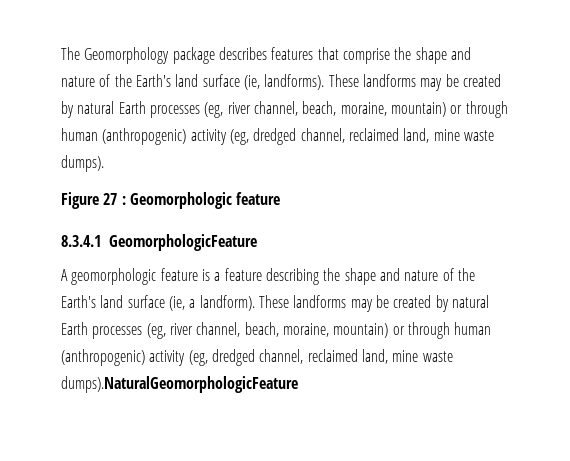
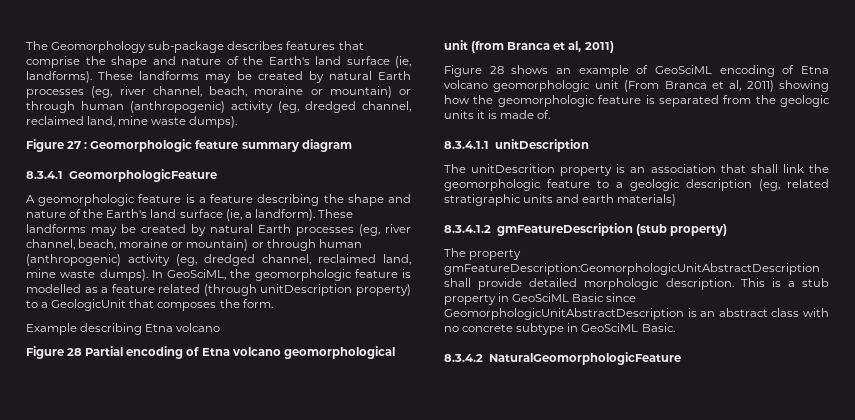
- The Geomorphology package describes features that comprise the shape and nature of the Earth's land surface (ie, landforms). These landforms may be created by natural Earth processes (eg, river channel, beach, moraine, mountain) or through human (anthropogenic) activity (eg, dredged channel, reclaimed land, mine waste dumps).
+ The Geomorphology sub-package describes features that comprise the shape and nature of the Earth's land surface (ie, landforms). These landforms may be created by natural Earth processes (eg, river channel, beach, moraine or mountain) or through human (anthropogenic) activity (eg, dredged channel, reclaimed land, mine waste dumps).
- Figure 27 : Geomorphologic feature
+ Figure 27 : Geomorphologic feature summary diagram
- These landforms may be created by natural Earth processes (eg, river channel, beach, moraine, mountain) or through human (anthropogenic) activity (eg, dredged channel, reclaimed land, mine waste dumps).NaturalGeomorphologicFeature
+ These landforms may be created by natural Earth processes (eg, river channel, beach, moraine or mountain) or through human (anthropogenic) activity (eg, dredged channel, reclaimed land, mine waste dumps). In GeoSciML, the geomorphologic feature is modelled as a feature related (through unitDescription property) to a GeologicUnit that composes the form.
+ Example describing Etna volcano
+ Figure 28 Partial encoding of Etna volcano geomorphological unit (from Branca et al, 2011)
+ Figure 28 shows an example of GeoSciML encoding of Etna volcano geomorphologic unit (From Branca et al, 2011) showing how the geomorphologic feature is separated from the geologic units it is made of.
+ 8.3.4.1.1 unitDescription
+ The unitDescrition property is an association that shall link the geomorphologic feature to a geologic description (eg, related stratigraphic units and earth materials)
+ 8.3.4.1.2 gmFeatureDescription (stub property)
+ The property gmFeatureDescription:GeomorphologicUnitAbstractDescription shall provide detailed morphologic description. This is a stub property in GeoSciML Basic since GeomorphologicUnitAbstractDescription is an abstract class with no concrete subtype in GeoSciML Basic.
+ 8.3.4.2 NaturalGeomorphologicFeature

